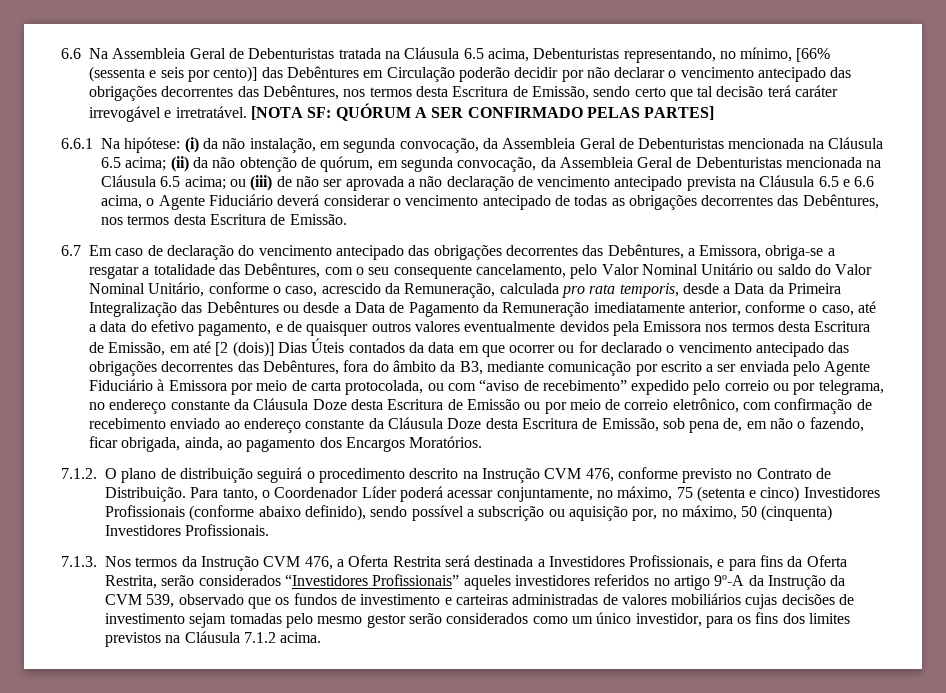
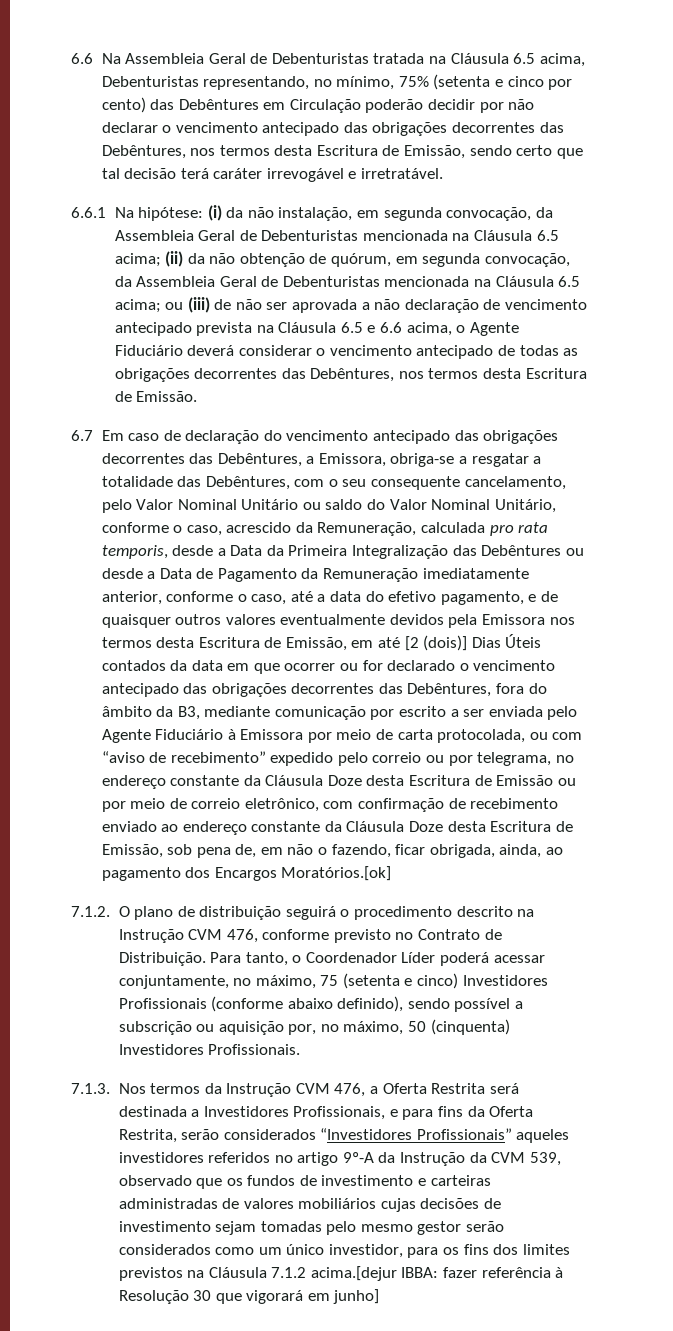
- 6.6 Na Assembleia Geral de Debenturistas tratada na Cláusula 6.5 acima, Debenturistas representando, no mínimo, [66% (sessenta e seis por cento)] das Debêntures em Circulação poderão decidir por não declarar o vencimento antecipado das obrigações decorrentes das Debêntures, nos termos desta Escritura de Emissão, sendo certo que tal decisão terá caráter irrevogável e irretratável. [NOTA SF: QUÓRUM A SER CONFIRMADO PELAS PARTES]
+ 6.6 Na Assembleia Geral de Debenturistas tratada na Cláusula 6.5 acima, Debenturistas representando, no mínimo, 75% (setenta e cinco por cento) das Debêntures em Circulação poderão decidir por não declarar o vencimento antecipado das obrigações decorrentes das Debêntures, nos termos desta Escritura de Emissão, sendo certo que tal decisão terá caráter irrevogável e irretratável.
- 6.7 Em caso de declaração do vencimento antecipado das obrigações decorrentes das Debêntures, a Emissora, obriga-se a resgatar a totalidade das Debêntures, com o seu consequente cancelamento, pelo Valor Nominal Unitário ou saldo do Valor Nominal Unitário, conforme o caso, acrescido da Remuneração, calculada pro rata temporis, desde a Data da Primeira Integralização das Debêntures ou desde a Data de Pagamento da Remuneração imediatamente anterior, conforme o caso, até a data do efetivo pagamento, e de quaisquer outros valores eventualmente devidos pela Emissora nos termos desta Escritura de Emissão, em até [2 (dois)] Dias Úteis contados da data em que ocorrer ou for declarado o vencimento antecipado das obrigações decorrentes das Debêntures, fora do âmbito da B3, mediante comunicação por escrito a ser enviada pelo Agente Fiduciário à Emissora por meio de carta protocolada, ou com “aviso de recebimento” expedido pelo correio ou por telegrama, no endereço constante da Cláusula Doze desta Escritura de Emissão ou por meio de correio eletrônico, com confirmação de recebimento enviado ao endereço constante da Cláusula Doze desta Escritura de Emissão, sob pena de, em não o fazendo, ficar obrigada, ainda, ao pagamento dos Encargos Moratórios.
+ 6.7 Em caso de declaração do vencimento antecipado das obrigações decorrentes das Debêntures, a Emissora, obriga-se a resgatar a totalidade das Debêntures, com o seu consequente cancelamento, pelo Valor Nominal Unitário ou saldo do Valor Nominal Unitário, conforme o caso, acrescido da Remuneração, calculada pro rata temporis, desde a Data da Primeira Integralização das Debêntures ou desde a Data de Pagamento da Remuneração imediatamente anterior, conforme o caso, até a data do efetivo pagamento, e de quaisquer outros valores eventualmente devidos pela Emissora nos termos desta Escritura de Emissão, em até [2 (dois)] Dias Úteis contados da data em que ocorrer ou for declarado o vencimento antecipado das obrigações decorrentes das Debêntures, fora do âmbito da B3, mediante comunicação por escrito a ser enviada pelo Agente Fiduciário à Emissora por meio de carta protocolada, ou com “aviso de recebimento” expedido pelo correio ou por telegrama, no endereço constante da Cláusula Doze desta Escritura de Emissão ou por meio de correio eletrônico, com confirmação de recebimento enviado ao endereço constante da Cláusula Doze desta Escritura de Emissão, sob pena de, em não o fazendo, ficar obrigada, ainda, ao pagamento dos Encargos Moratórios.[ok]
- 7.1.3. Nos termos da Instrução CVM 476, a Oferta Restrita será destinada a Investidores Profissionais, e para fins da Oferta Restrita, serão considerados “Investidores Profissionais” aqueles investidores referidos no artigo 9º-A da Instrução da CVM 539, observado que os fundos de investimento e carteiras administradas de valores mobiliários cujas decisões de investimento sejam tomadas pelo mesmo gestor serão considerados como um único investidor, para os fins dos limites previstos na Cláusula 7.1.2 acima.
+ 7.1.3. Nos termos da Instrução CVM 476, a Oferta Restrita será destinada a Investidores Profissionais, e para fins da Oferta Restrita, serão considerados “Investidores Profissionais” aqueles investidores referidos no artigo 9º-A da Instrução da CVM 539, observado que os fundos de investimento e carteiras administradas de valores mobiliários cujas decisões de investimento sejam tomadas pelo mesmo gestor serão considerados como um único investidor, para os fins dos limites previstos na Cláusula 7.1.2 acima.[dejur IBBA: fazer referência à Resolução 30 que vigorará em junho]

